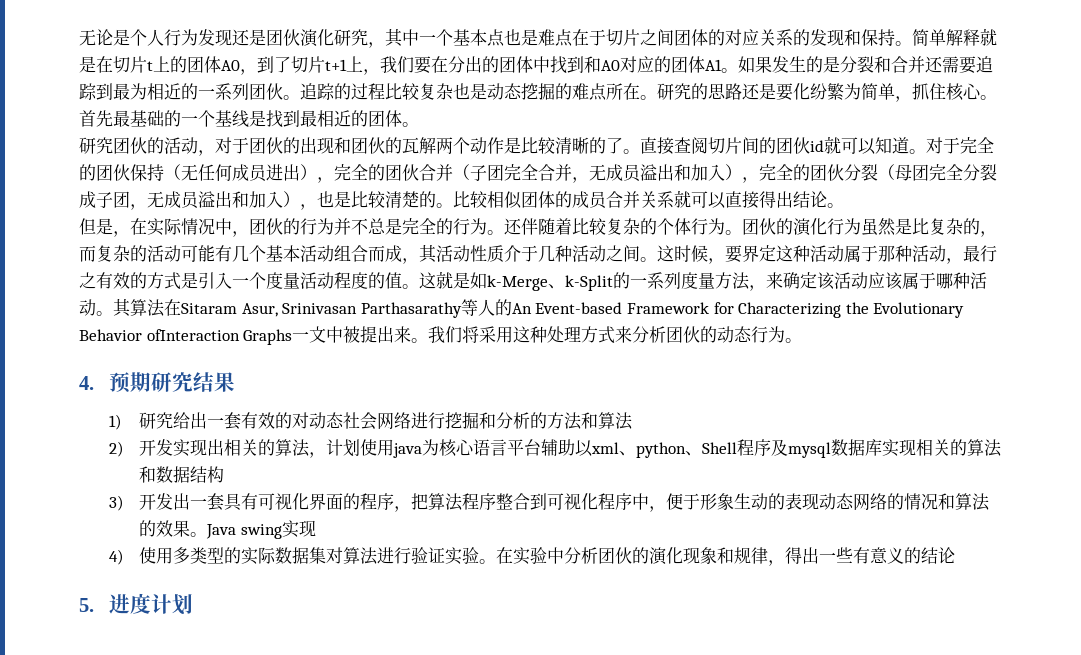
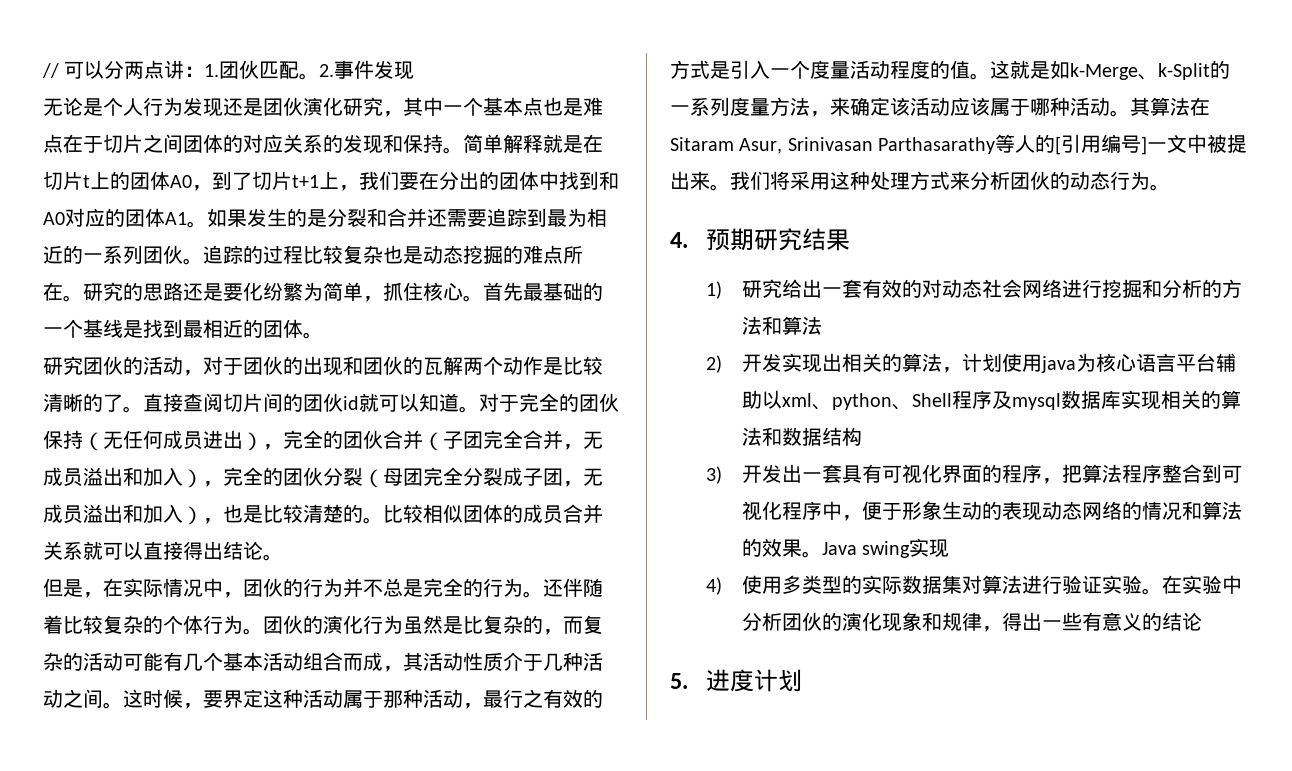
+ // 可以分两点讲：1.团伙匹配。2.事件发现
- 其算法在Sitaram Asur, Srinivasan Parthasarathy等人的An Event-based Framework for Characterizing the Evolutionary Behavior ofInteraction Graphs一文中被提出来。
+ 其算法在Sitaram Asur, Srinivasan Parthasarathy等人的[引用编号]一文中被提出来。

